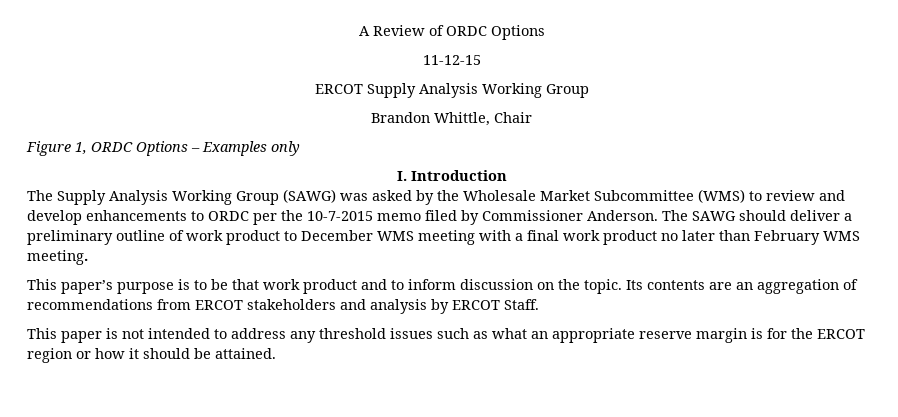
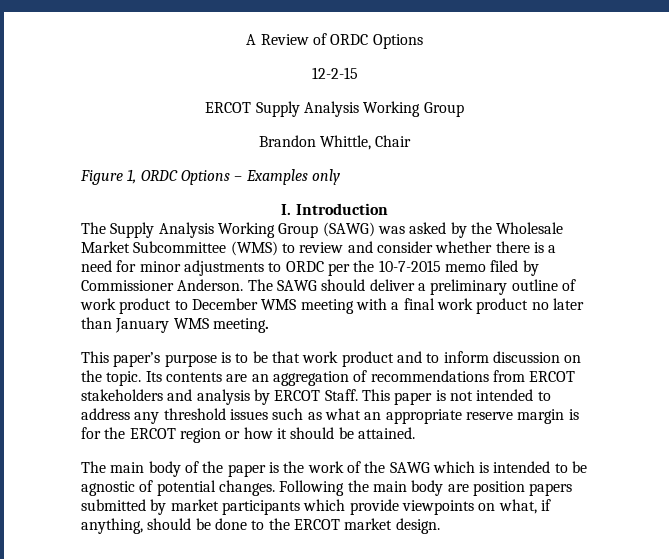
- 11-12-15
+ 12-2-15
- The Supply Analysis Working Group (SAWG) was asked by the Wholesale Market Subcommittee (WMS) to review and develop enhancements to ORDC per the 10-7-2015 memo filed by Commissioner Anderson.
+ The Supply Analysis Working Group (SAWG) was asked by the Wholesale Market Subcommittee (WMS) to review and consider whether there is a need for minor adjustments to ORDC per the 10-7-2015 memo filed by Commissioner Anderson.
- The SAWG should deliver a preliminary outline of work product to December WMS meeting with a final work product no later than February WMS meeting.
+ The SAWG should deliver a preliminary outline of work product to December WMS meeting with a final work product no later than January WMS meeting.
- Its contents are an aggregation of recommendations from ERCOT stakeholders and analysis by ERCOT Staff.
- This paper is not intended to address any threshold issues such as what an appropriate reserve margin is for the ERCOT region or how it should be attained.
+ Its contents are an aggregation of recommendations from ERCOT stakeholders and analysis by ERCOT Staff. This paper is not intended to address any threshold issues such as what an appropriate reserve margin is for the ERCOT region or how it should be attained.
+ The main body of the paper is the work of the SAWG which is intended to be agnostic of potential changes. Following the main body are position papers submitted by market participants which provide viewpoints on what, if anything, should be done to the ERCOT market design.

